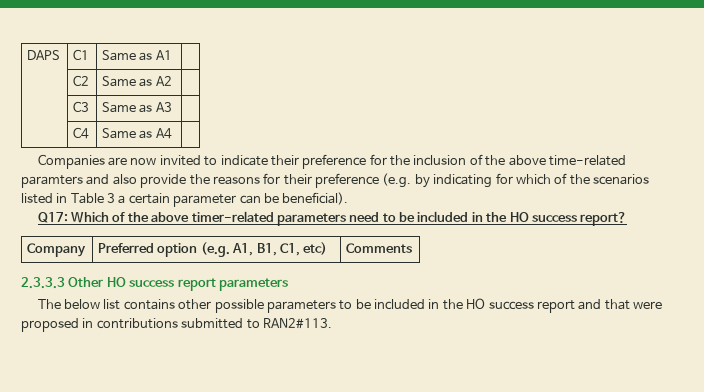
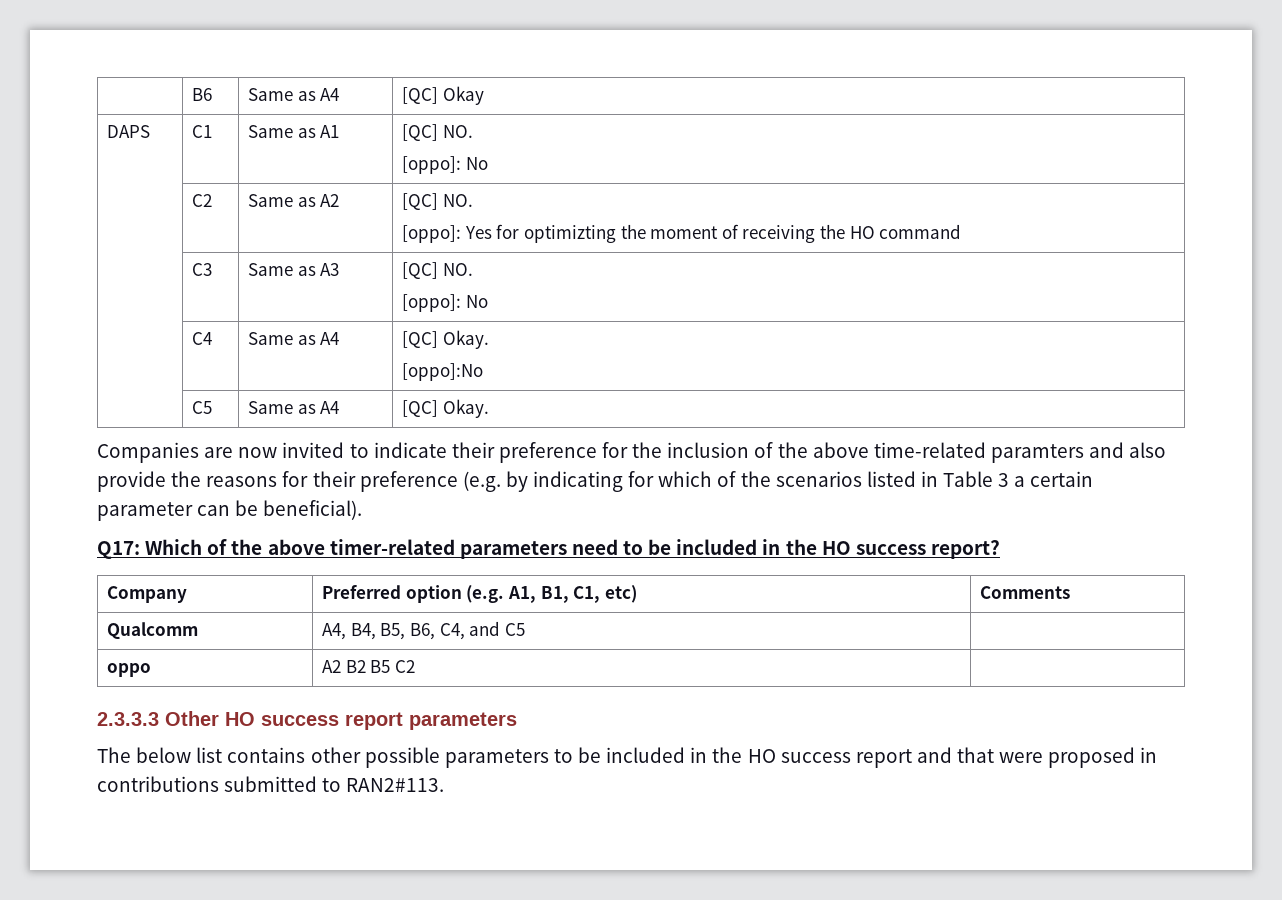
+ | B6 | Same as A4 | [QC] Okay
- DAPS | C1 | Same as A1 |
+ DAPS | C1 | Same as A1 | [QC] NO.
+ [oppo]: No
- | C2 | Same as A2 |
+ | C2 | Same as A2 | [QC] NO.
+ [oppo]: Yes for optimizting the moment of receiving the HO command
- | C3 | Same as A3 |
+ | C3 | Same as A3 | [QC] NO.
+ [oppo]: No
- | C4 | Same as A4 |
+ | C4 | Same as A4 | [QC] Okay.
+ [oppo]:No
+ | C5 | Same as A4 | [QC] Okay.
+ Qualcomm | A4, B4, B5, B6, C4, and C5 |
+ oppo | A2 B2 B5 C2 |

